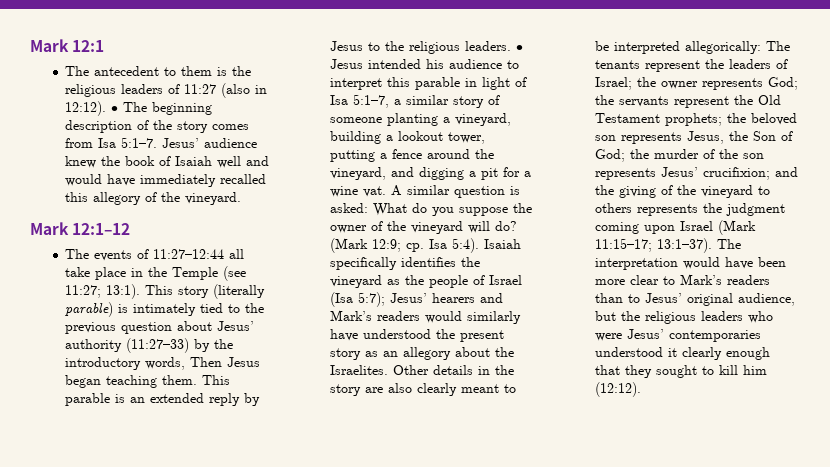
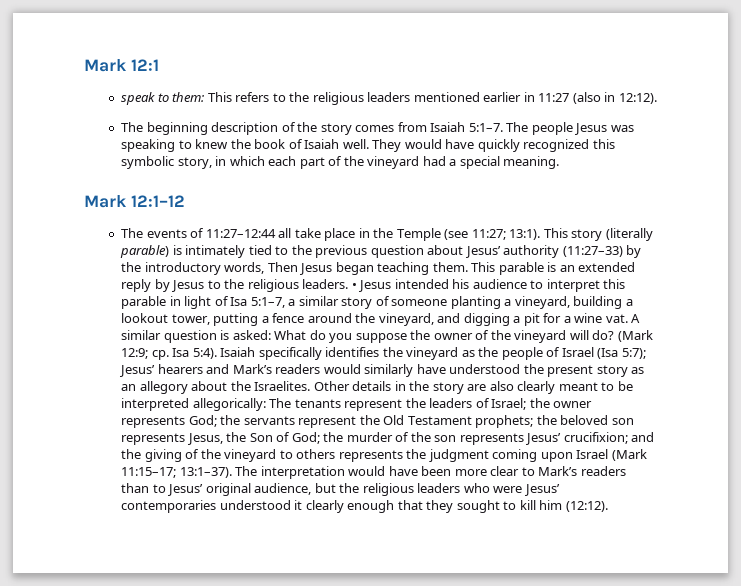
- The antecedent to them is the religious leaders of 11:27 (also in 12:12). • The beginning description of the story comes from Isa 5:1–7. Jesus’ audience knew the book of Isaiah well and would have immediately recalled this allegory of the vineyard.
+ speak to them: This refers to the religious leaders mentioned earlier in 11:27 (also in 12:12).
+ The beginning description of the story comes from Isaiah 5:1–7. The people Jesus was speaking to knew the book of Isaiah well. They would have quickly recognized this symbolic story, in which each part of the vineyard had a special meaning.

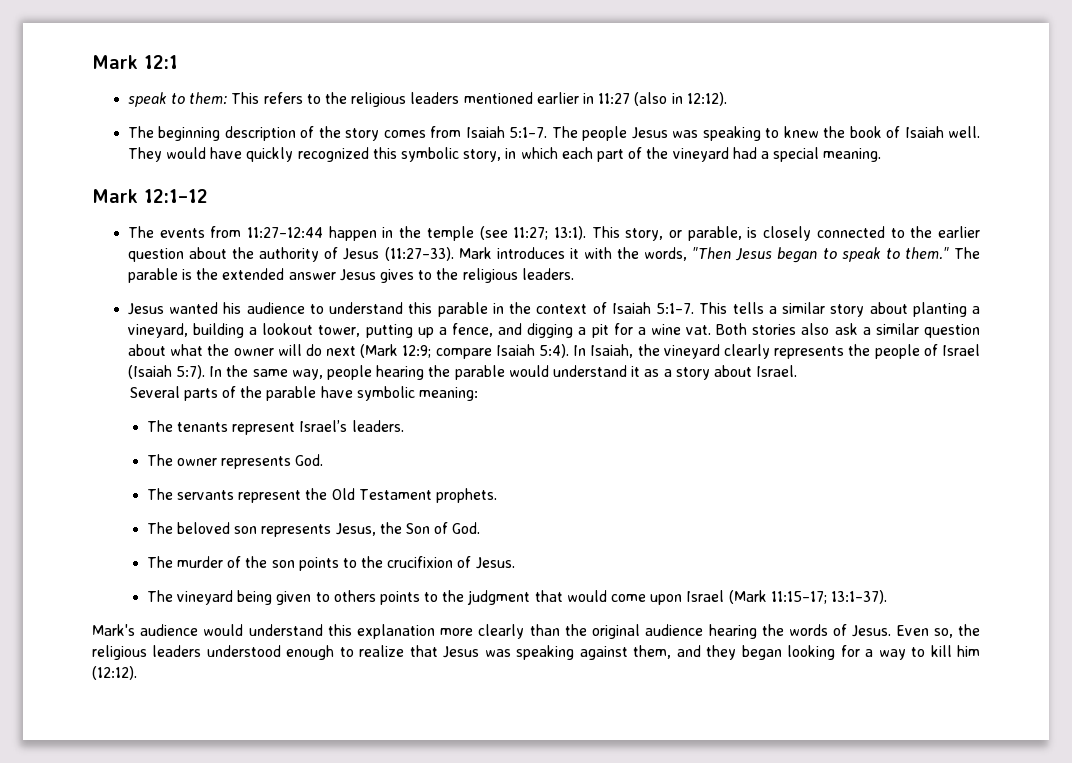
- The events of 11:27–12:44 all take place in the Temple (see 11:27; 13:1).
+ The events from 11:27–12:44 happen in the temple (see 11:27; 13:1).
- This story (literally parable) is intimately tied to the previous question about Jesus’ authority (11:27–33) by the introductory words, Then Jesus began teaching them. This parable is an extended reply by Jesus to the religious leaders. • Jesus intended his audience to interpret this parable in light of Isa 5:1–7, a similar story of someone planting a vineyard, building a lookout tower, putting a fence around the vineyard, and digging a pit for a wine vat.
+ This story, or parable, is closely connected to the earlier question about the authority of Jesus (11:27–33). Mark introduces it with the words, "Then Jesus began to speak to them." The parable is the extended answer Jesus gives to the religious leaders.
+ Jesus wanted his audience to understand this parable in the context of Isaiah 5:1–7. This tells a similar story about planting a vineyard, building a lookout tower, putting up a fence, and digging a pit for a wine vat.
- A similar question is asked: What do you suppose the owner of the vineyard will do? (Mark 12:9; cp. Isa 5:4). Isaiah specifically identifies the vineyard as the people of Israel (Isa 5:7); Jesus’ hearers and Mark’s readers would similarly have understood the present story as an allegory about the Israelites. Other details in the story are also clearly meant to be interpreted allegorically: The tenants represent the leaders of Israel; the owner represents God; the servants represent the Old Testament prophets; the beloved son represents Jesus, the Son of God; the murder of the son represents Jesus’ crucifixion; and the giving of the vineyard to others represents the judgment coming upon Israel (Mark 11:15–17; 13:1–37). The interpretation would have been more clear to Mark’s readers than to Jesus’ original audience, but the religious leaders who were Jesus’ contemporaries understood it clearly enough that they sought to kill him (12:12).
+ Both stories also ask a similar question about what the owner will do next (Mark 12:9; compare Isaiah 5:4). In Isaiah, the vineyard clearly represents the people of Israel (Isaiah 5:7). In the same way, people hearing the parable would understand it as a story about Israel.
+ Several parts of the parable have symbolic meaning:
+ The tenants represent Israel’s leaders.
+ The owner represents God.
+ The servants represent the Old Testament prophets.
+ The beloved son represents Jesus, the Son of God.
+ The murder of the son points to the crucifixion of Jesus.
+ The vineyard being given to others points to the judgment that would come upon Israel (Mark 11:15–17; 13:1–37).
+ Mark's audience would understand this explanation more clearly than the original audience hearing the words of Jesus. Even so, the religious leaders understood enough to realize that Jesus was speaking against them, and they began looking for a way to kill him (12:12).

